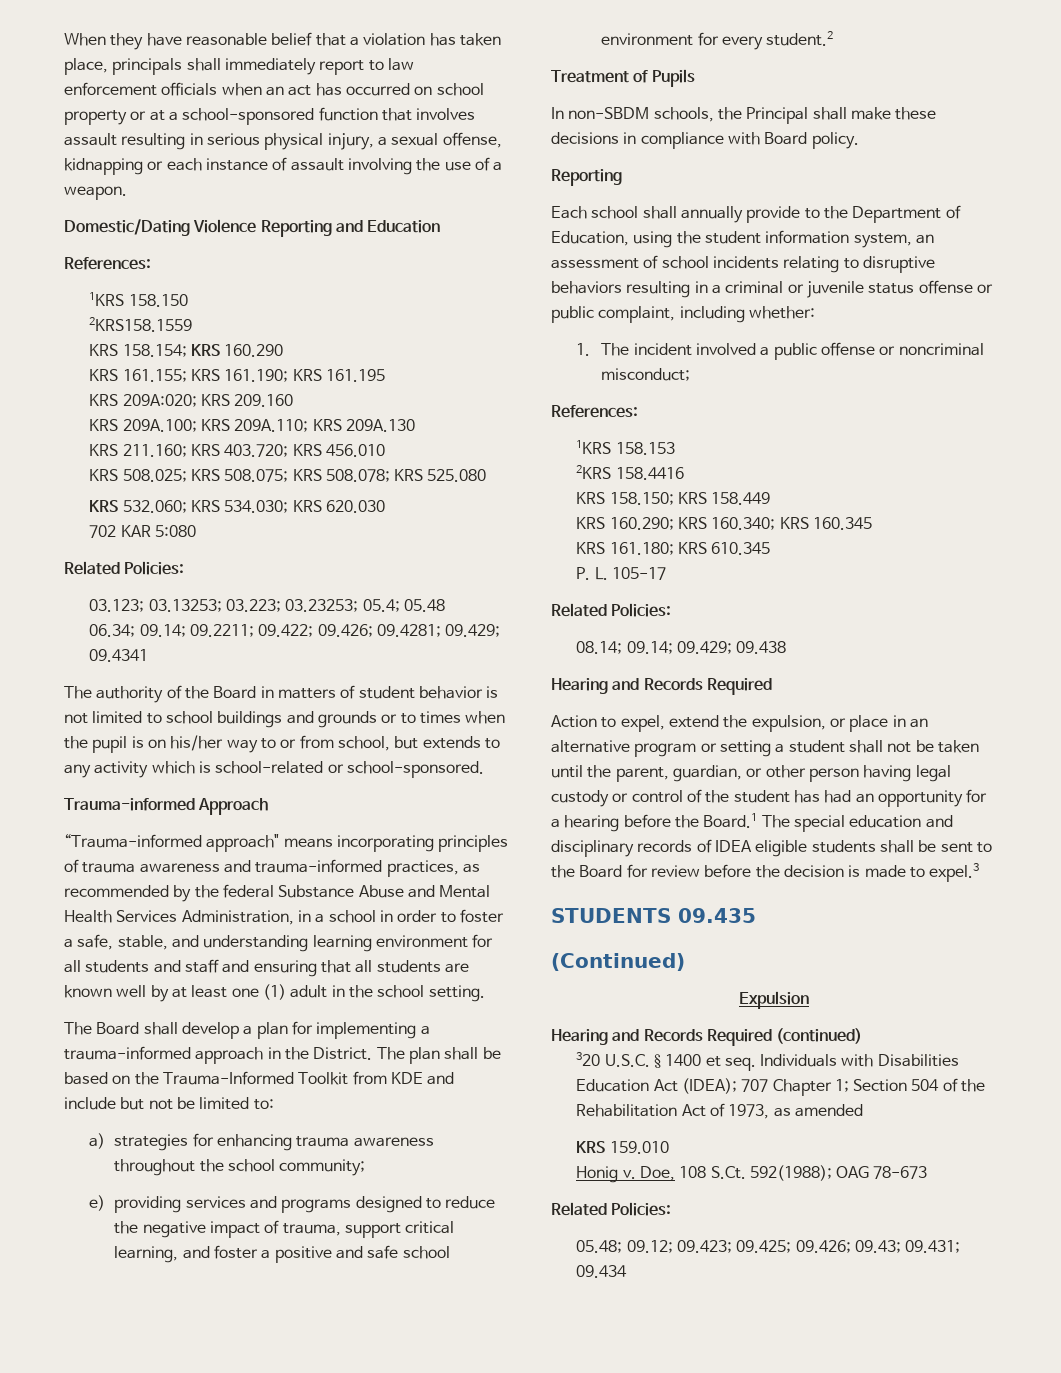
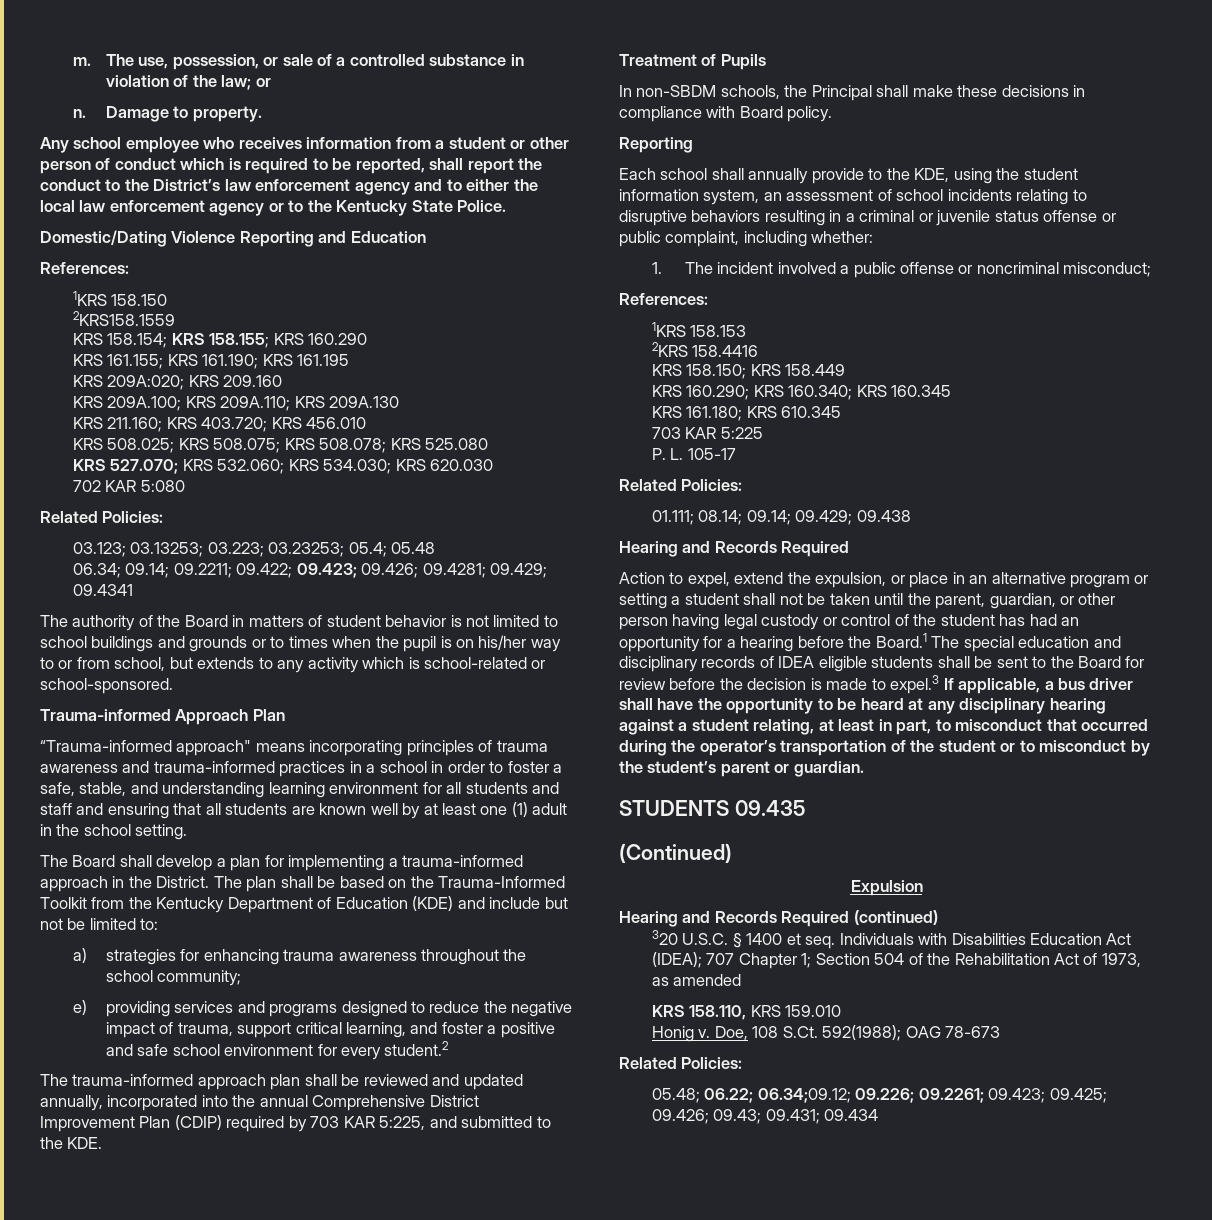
- When they have reasonable belief that a violation has taken place, principals shall immediately report to law enforcement officials when an act has occurred on school property or at a school-sponsored function that involves assault resulting in serious physical injury, a sexual offense, kidnapping or each instance of assault involving the use of a weapon.
+ m. The use, possession, or sale of a controlled substance in violation of the law; or
+ n. Damage to property.
+ Any school employee who receives information from a student or other person of conduct which is required to be reported, shall report the conduct to the District’s law enforcement agency and to either the local law enforcement agency or to the Kentucky State Police.
- KRS 158.154; KRS 160.290
+ KRS 158.154; KRS 158.155; KRS 160.290
- KRS 532.060; KRS 534.030; KRS 620.030
+ KRS 527.070; KRS 532.060; KRS 534.030; KRS 620.030
- 06.34; 09.14; 09.2211; 09.422; 09.426; 09.4281; 09.429; 09.4341
+ 06.34; 09.14; 09.2211; 09.422; 09.423; 09.426; 09.4281; 09.429; 09.4341
- Trauma-informed Approach
+ Trauma-informed Approach Plan
- “Trauma-informed approach" means incorporating principles of trauma awareness and trauma-informed practices, as recommended by the federal Substance Abuse and Mental Health Services Administration, in a school in order to foster a safe, stable, and understanding learning environment for all students and staff and ensuring that all students are known well by at least one (1) adult in the school setting.
+ “Trauma-informed approach" means incorporating principles of trauma awareness and trauma-informed practices in a school in order to foster a safe, stable, and understanding learning environment for all students and staff and ensuring that all students are known well by at least one (1) adult in the school setting.
- The plan shall be based on the Trauma-Informed Toolkit from KDE and include but not be limited to:
+ The plan shall be based on the Trauma-Informed Toolkit from the Kentucky Department of Education (KDE) and include but not be limited to:
+ The trauma-informed approach plan shall be reviewed and updated annually, incorporated into the annual Comprehensive District Improvement Plan (CDIP) required by 703 KAR 5:225, and submitted to the KDE.
- Each school shall annually provide to the Department of Education, using the student information system, an assessment of school incidents relating to disruptive behaviors resulting in a criminal or juvenile status offense or public complaint, including whether:
+ Each school shall annually provide to the KDE, using the student information system, an assessment of school incidents relating to disruptive behaviors resulting in a criminal or juvenile status offense or public complaint, including whether:
+ 703 KAR 5:225
- 08.14; 09.14; 09.429; 09.438
+ 01.111; 08.14; 09.14; 09.429; 09.438
- Action to expel, extend the expulsion, or place in an alternative program or setting a student shall not be taken until the parent, guardian, or other person having legal custody or control of the student has had an opportunity for a hearing before the Board.1 The special education and disciplinary records of IDEA eligible students shall be sent to the Board for review before the decision is made to expel.3
+ Action to expel, extend the expulsion, or place in an alternative program or setting a student shall not be taken until the parent, guardian, or other person having legal custody or control of the student has had an opportunity for a hearing before the Board.1 The special education and disciplinary records of IDEA eligible students shall be sent to the Board for review before the decision is made to expel.3 If applicable, a bus driver shall have the opportunity to be heard at any disciplinary hearing against a student relating, at least in part, to misconduct that occurred during the operator’s transportation of the student or to misconduct by the student’s parent or guardian.
- KRS 159.010
+ KRS 158.110, KRS 159.010
- 05.48; 09.12; 09.423; 09.425; 09.426; 09.43; 09.431; 09.434
+ 05.48; 06.22; 06.34;09.12; 09.226; 09.2261; 09.423; 09.425; 09.426; 09.43; 09.431; 09.434

